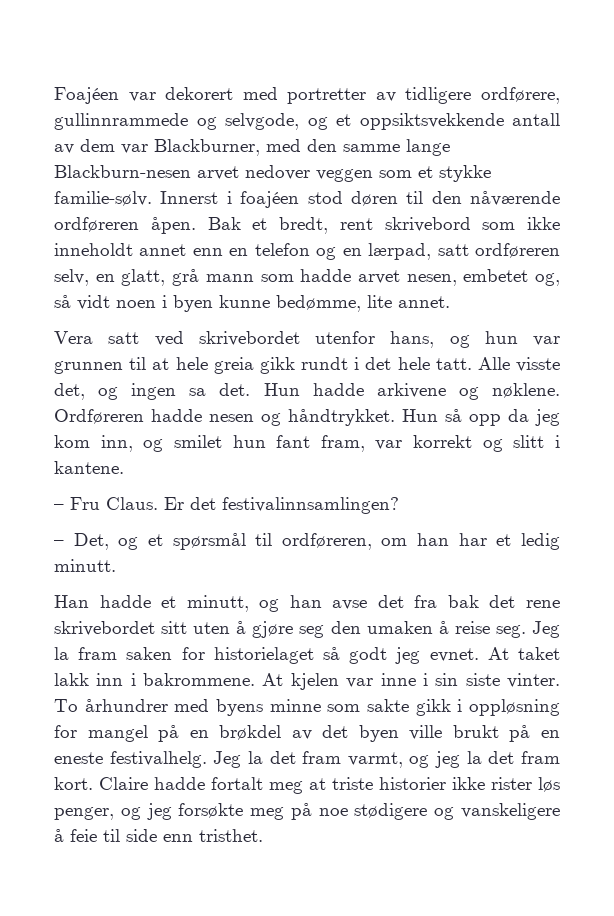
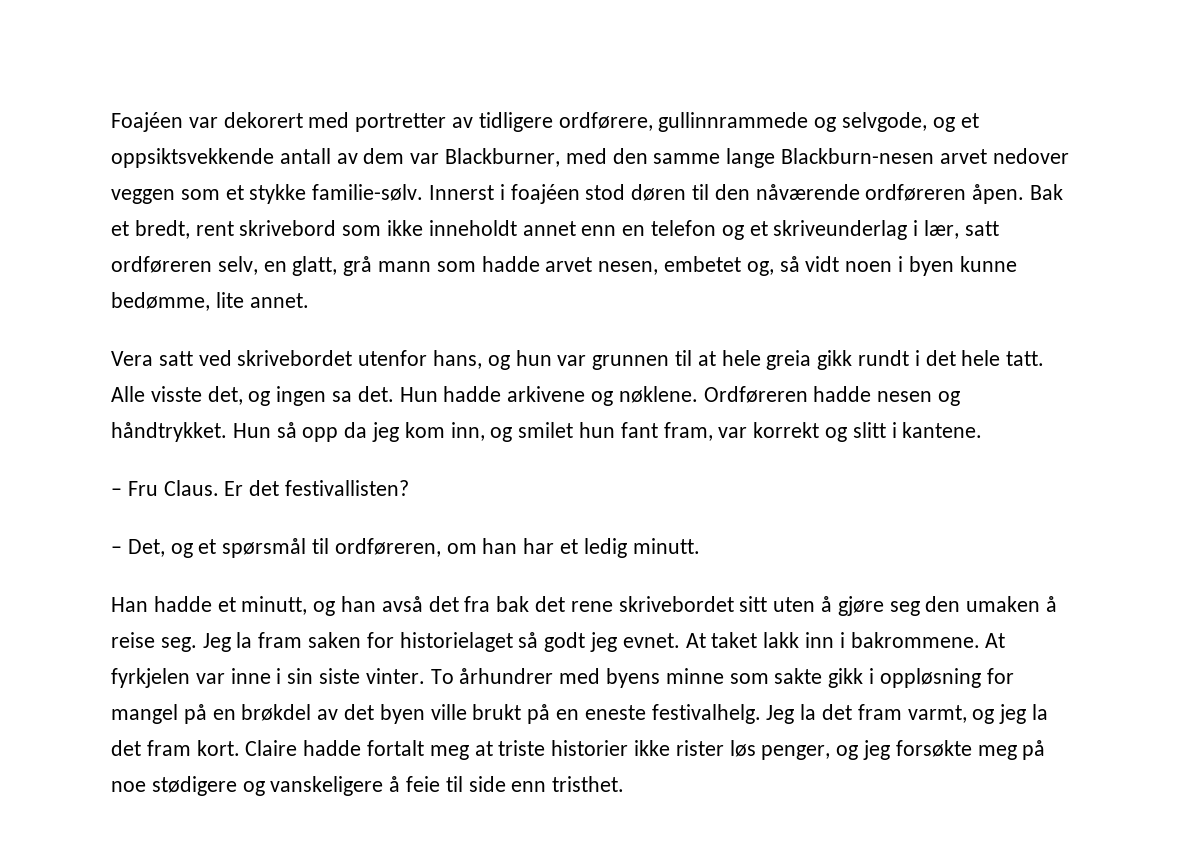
- Bak et bredt, rent skrivebord som ikke inneholdt annet enn en telefon og en lærpad, satt ordføreren selv, en glatt, grå mann som hadde arvet nesen, embetet og, så vidt noen i byen kunne bedømme, lite annet.
+ Bak et bredt, rent skrivebord som ikke inneholdt annet enn en telefon og et skriveunderlag i lær, satt ordføreren selv, en glatt, grå mann som hadde arvet nesen, embetet og, så vidt noen i byen kunne bedømme, lite annet.
- Er det festivalinnsamlingen?
+ Er det festivallisten?
- Han hadde et minutt, og han avse det fra bak det rene skrivebordet sitt uten å gjøre seg den umaken å reise seg.
+ Han hadde et minutt, og han avså det fra bak det rene skrivebordet sitt uten å gjøre seg den umaken å reise seg.
- At kjelen var inne i sin siste vinter.
+ At fyrkjelen var inne i sin siste vinter.

